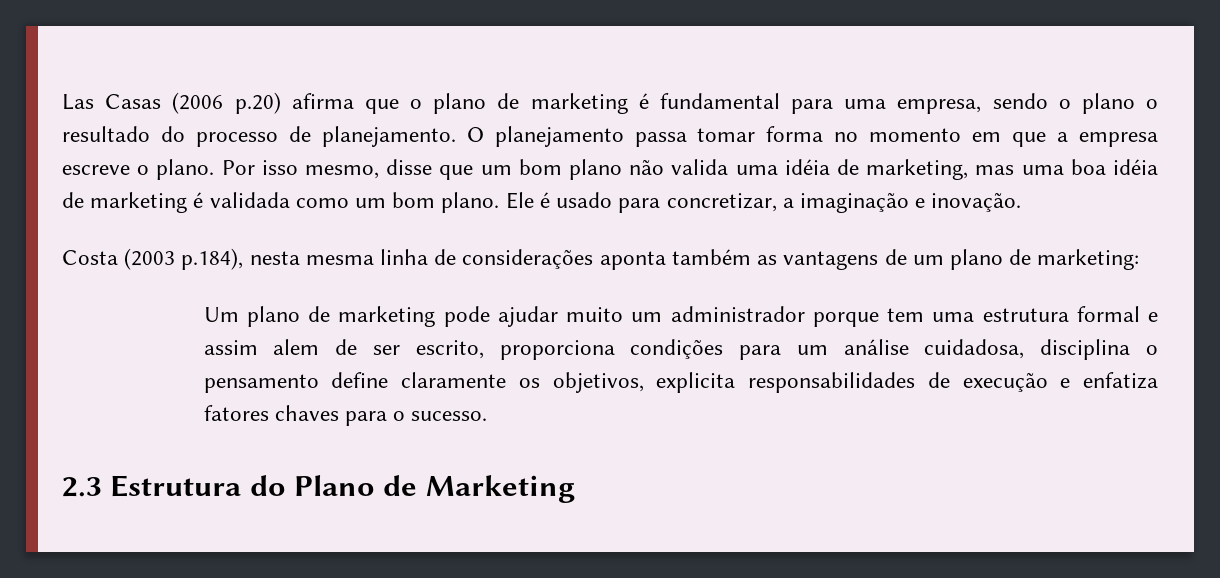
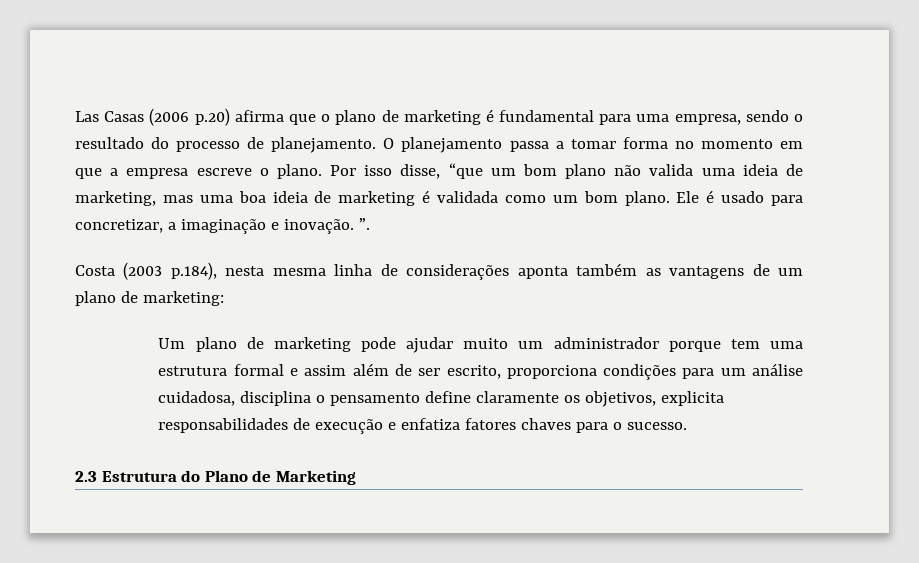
- Las Casas (2006 p.20) afirma que o plano de marketing é fundamental para uma empresa, sendo o plano o resultado do processo de planejamento.
+ Las Casas (2006 p.20) afirma que o plano de marketing é fundamental para uma empresa, sendo o resultado do processo de planejamento.
- O planejamento passa tomar forma no momento em que a empresa escreve o plano.
+ O planejamento passa a tomar forma no momento em que a empresa escreve o plano.
- Por isso mesmo, disse que um bom plano não valida uma idéia de marketing, mas uma boa idéia de marketing é validada como um bom plano.
+ Por isso disse, “que um bom plano não valida uma ideia de marketing, mas uma boa ideia de marketing é validada como um bom plano.
- Ele é usado para concretizar, a imaginação e inovação.
+ Ele é usado para concretizar, a imaginação e inovação. ”.
- Um plano de marketing pode ajudar muito um administrador porque tem uma estrutura formal e assim alem de ser escrito, proporciona condições para um análise cuidadosa, disciplina o pensamento define claramente os objetivos, explicita responsabilidades de execução e enfatiza fatores chaves para o sucesso.
+ Um plano de marketing pode ajudar muito um administrador porque tem uma estrutura formal e assim além de ser escrito, proporciona condições para um análise cuidadosa, disciplina o pensamento define claramente os objetivos, explicita responsabilidades de execução e enfatiza fatores chaves para o sucesso.

